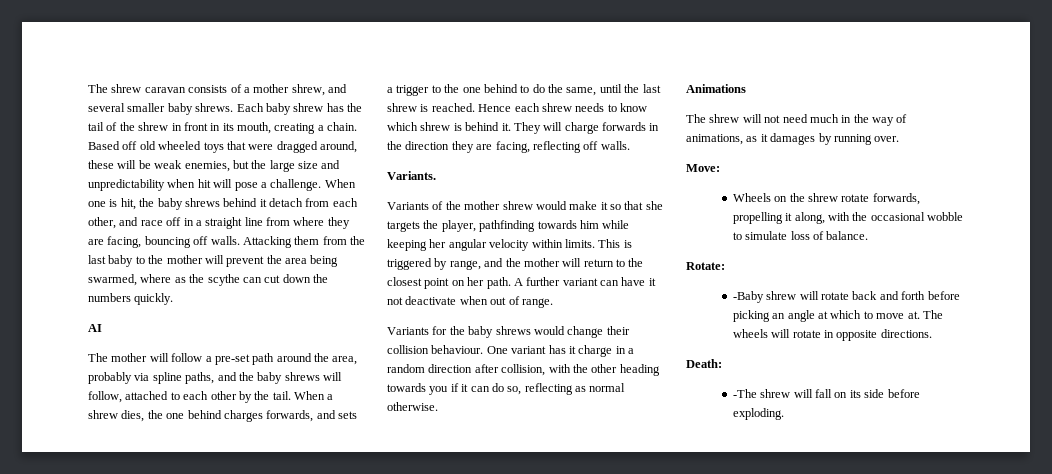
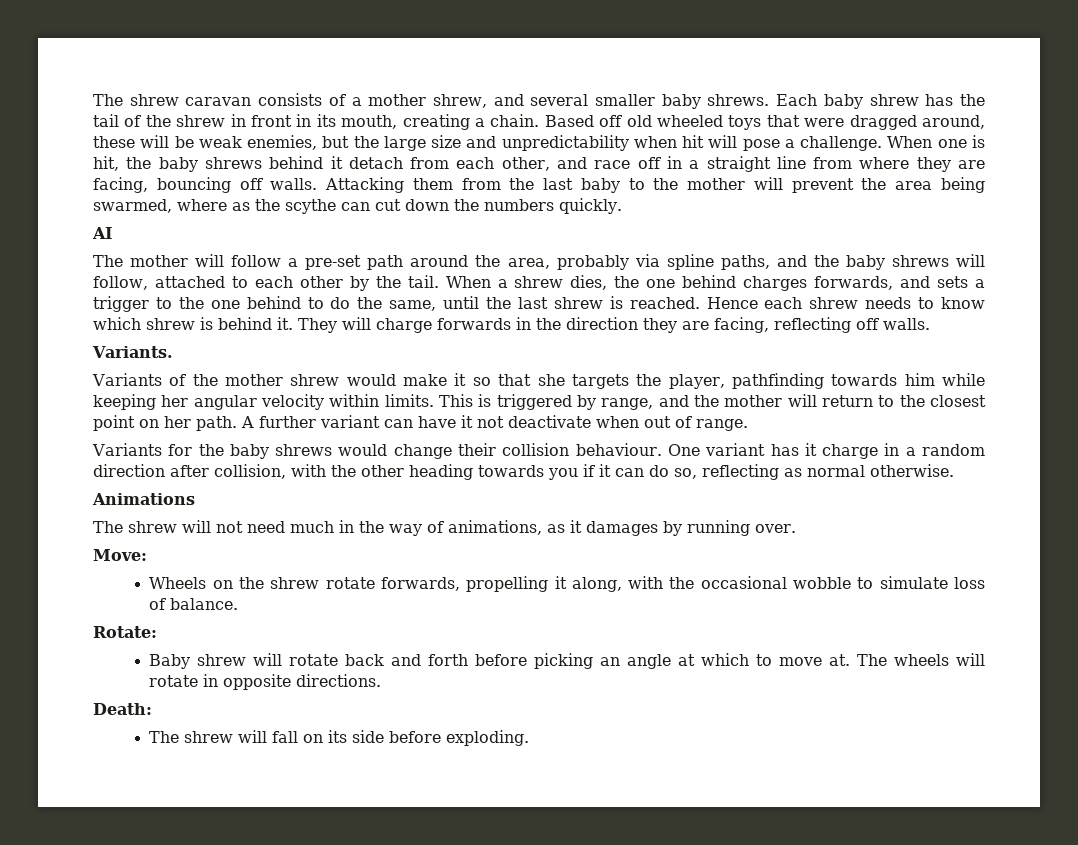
- -Baby shrew will rotate back and forth before picking an angle at which to move at.
+ Baby shrew will rotate back and forth before picking an angle at which to move at.
- -The shrew will fall on its side before exploding.
+ The shrew will fall on its side before exploding.

